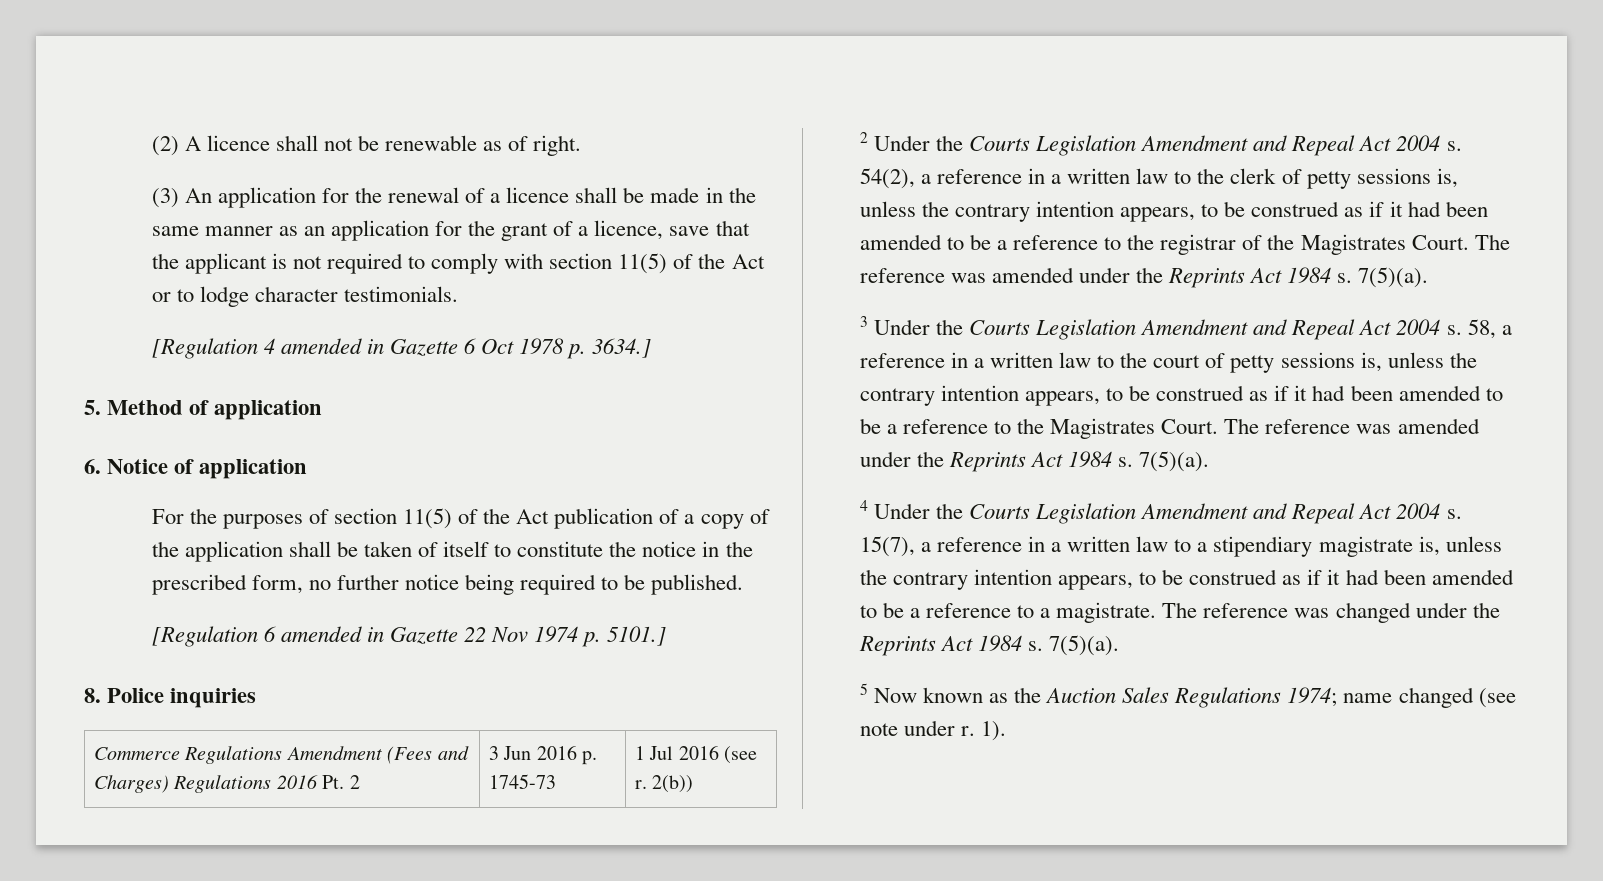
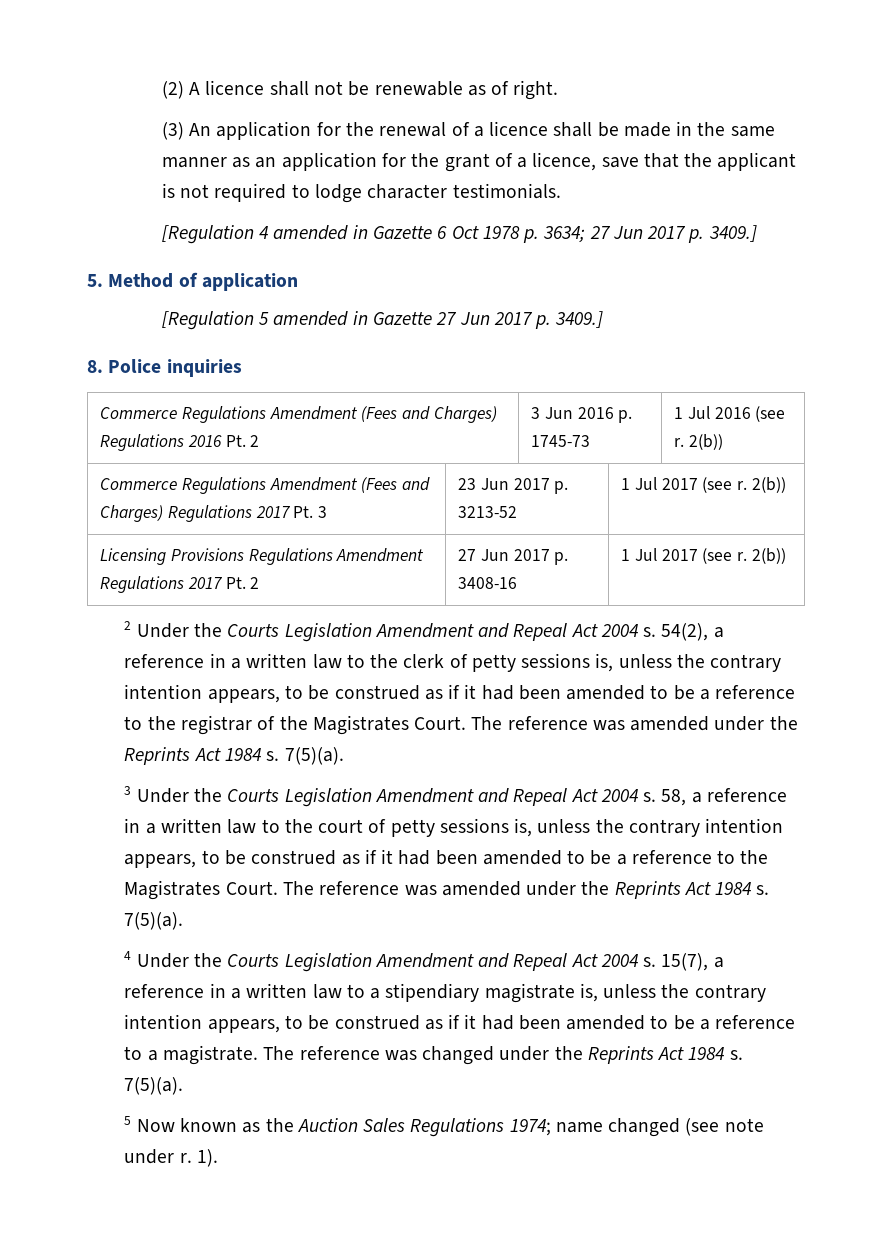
- (3) An application for the renewal of a licence shall be made in the same manner as an application for the grant of a licence, save that the applicant is not required to comply with section 11(5) of the Act or to lodge character testimonials.
+ (3) An application for the renewal of a licence shall be made in the same manner as an application for the grant of a licence, save that the applicant is not required to lodge character testimonials.
- [Regulation 4 amended in Gazette 6 Oct 1978 p. 3634.]
+ [Regulation 4 amended in Gazette 6 Oct 1978 p. 3634; 27 Jun 2017 p. 3409.]
  5. Method of application
- 6. Notice of application
- For the purposes of section 11(5) of the Act publication of a copy of the application shall be taken of itself to constitute the notice in the prescribed form, no further notice being required to be published.
- [Regulation 6 amended in Gazette 22 Nov 1974 p. 5101.]
+ [Regulation 5 amended in Gazette 27 Jun 2017 p. 3409.]
+ Commerce Regulations Amendment (Fees and Charges) Regulations 2017 Pt. 3 | 23 Jun 2017 p. 3213-52 | 1 Jul 2017 (see r. 2(b))
+ Licensing Provisions Regulations Amendment Regulations 2017 Pt. 2 | 27 Jun 2017 p. 3408-16 | 1 Jul 2017 (see r. 2(b))

